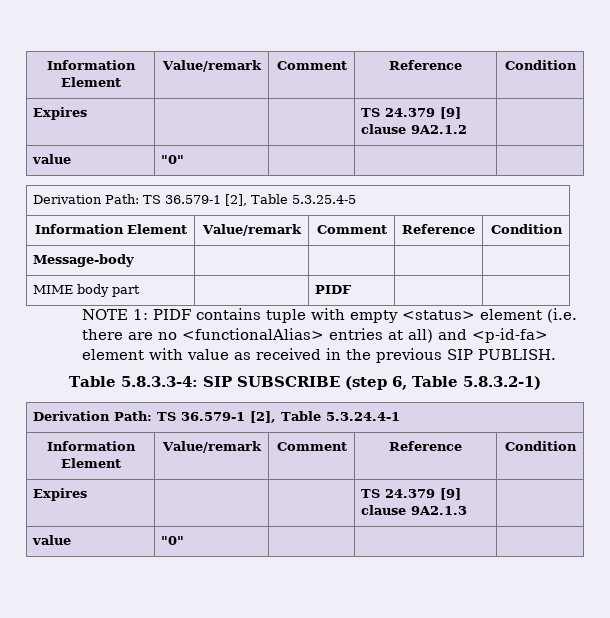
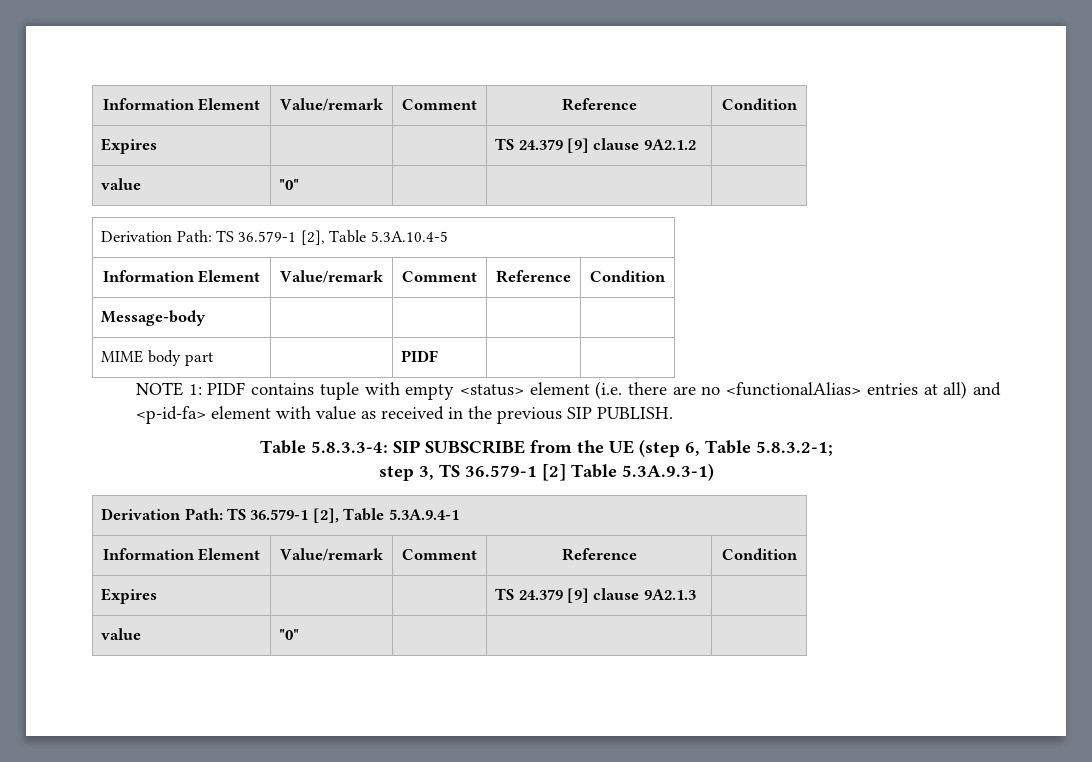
- Derivation Path: TS 36.579-1 [2], Table 5.3.25.4-5
+ Derivation Path: TS 36.579-1 [2], Table 5.3A.10.4-5
- Table 5.8.3.3-4: SIP SUBSCRIBE (step 6, Table 5.8.3.2-1)
- Derivation Path: TS 36.579-1 [2], Table 5.3.24.4-1
+ Table 5.8.3.3-4: SIP SUBSCRIBE from the UE (step 6, Table 5.8.3.2-1;
+ step 3, TS 36.579-1 [2] Table 5.3A.9.3-1)
+ Derivation Path: TS 36.579-1 [2], Table 5.3A.9.4-1

